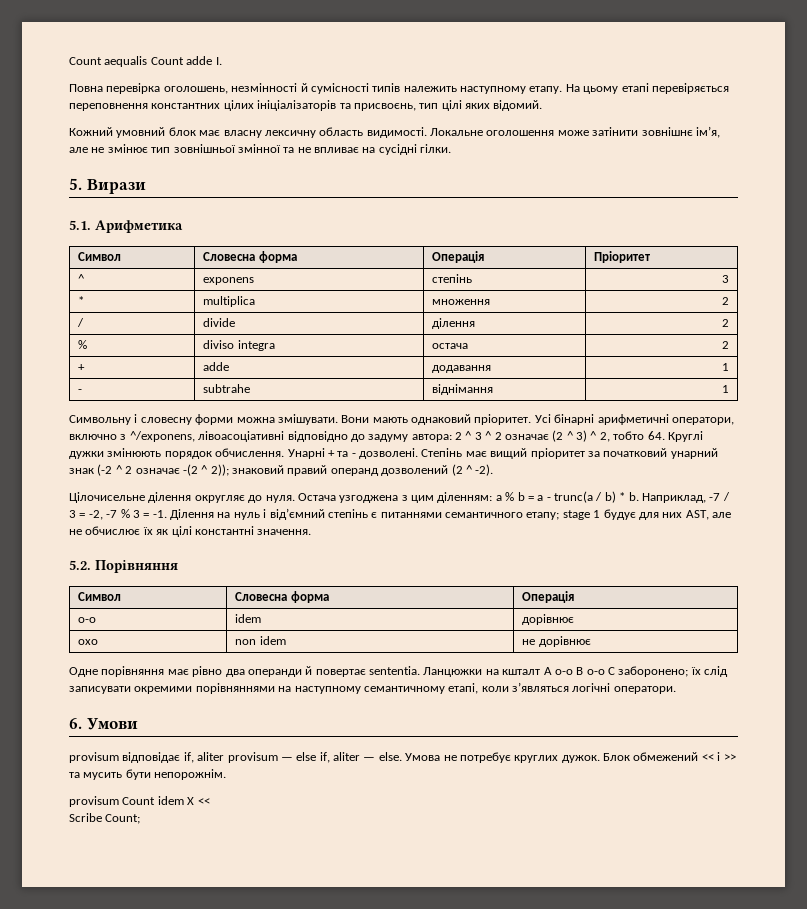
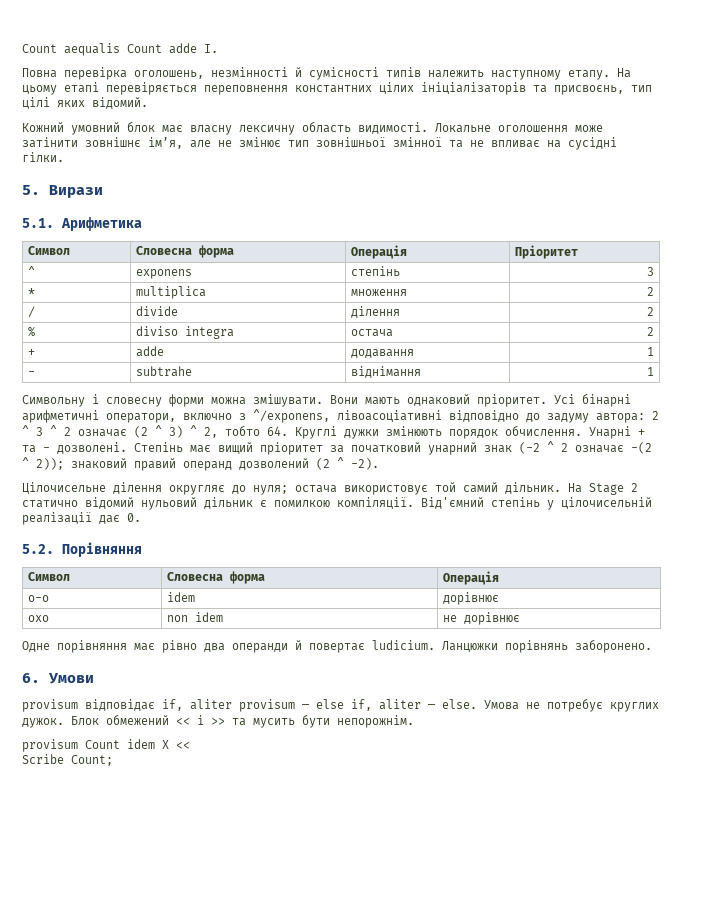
- Цілочисельне ділення округляє до нуля. Остача узгоджена з цим діленням: a % b = a - trunc(a / b) * b. Наприклад, -7 / 3 = -2, -7 % 3 = -1. Ділення на нуль і від’ємний степінь є питаннями семантичного етапу; stage 1 будує для них AST, але не обчислює їх як цілі константні значення.
+ Цілочисельне ділення округляє до нуля; остача використовує той самий дільник. На Stage 2 статично відомий нульовий дільник є помилкою компіляції. Від'ємний степінь у цілочисельній реалізації дає 0.
- Одне порівняння має рівно два операнди й повертає sententia. Ланцюжки на кшталт A o-o B o-o C заборонено; їх слід записувати окремими порівняннями на наступному семантичному етапі, коли з’являться логічні оператори.
+ Одне порівняння має рівно два операнди й повертає ludicium. Ланцюжки порівнянь заборонено.

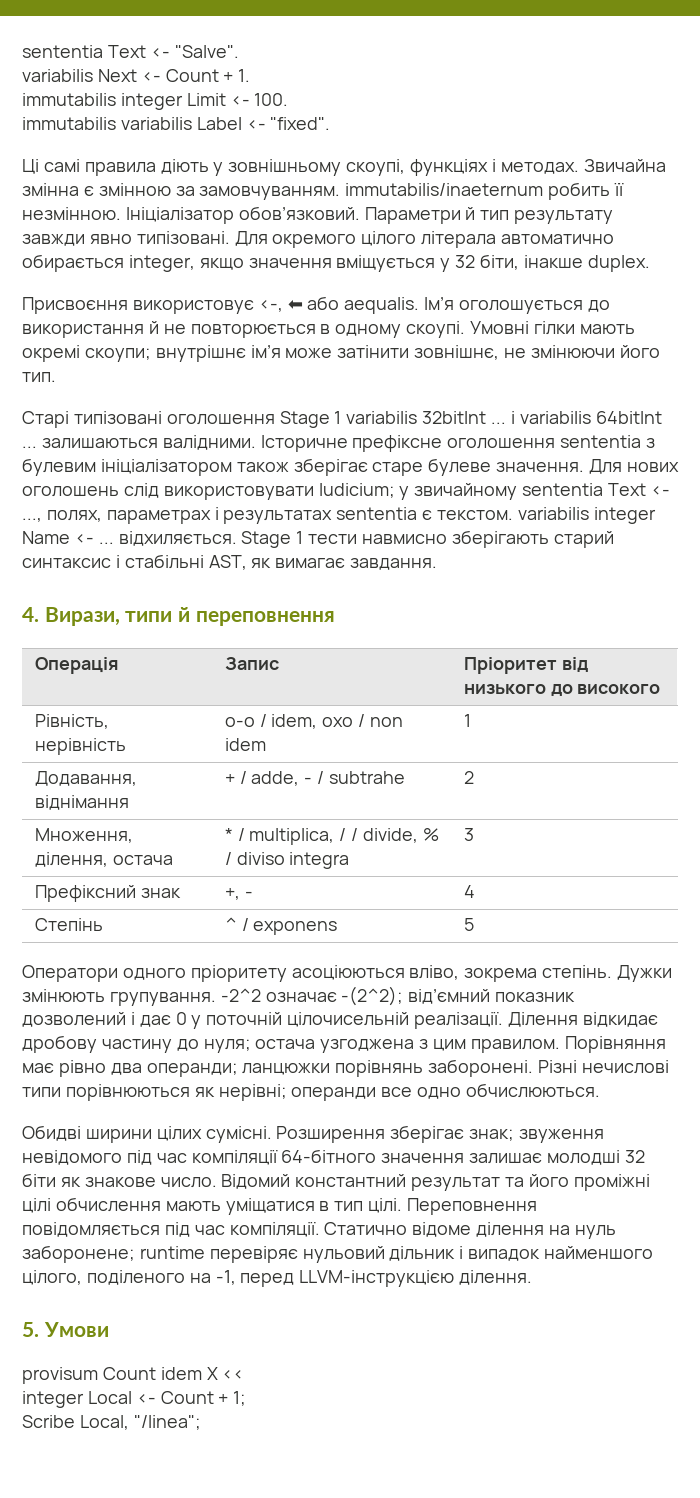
- Count aequalis Count adde I.
- Повна перевірка оголошень, незмінності й сумісності типів належить наступному етапу. На цьому етапі перевіряється переповнення константних цілих ініціалізаторів та присвоєнь, тип цілі яких відомий.
- Кожний умовний блок має власну лексичну область видимості. Локальне оголошення може затінити зовнішнє ім’я, але не змінює тип зовнішньої змінної та не впливає на сусідні гілки.
- 5. Вирази
- 5.1. Арифметика
- Символ | Словесна форма | Операція | Пріоритет
- ^ | exponens | степінь | 3
- * | multiplica | множення | 2
- / | divide | ділення | 2
- % | diviso integra | остача | 2
- + | adde | додавання | 1
- - | subtrahe | віднімання | 1
- Символьну і словесну форми можна змішувати. Вони мають однаковий пріоритет. Усі бінарні арифметичні оператори, включно з ^/exponens, лівоасоціативні відповідно до задуму автора: 2 ^ 3 ^ 2 означає (2 ^ 3) ^ 2, тобто 64. Круглі дужки змінюють порядок обчислення. Унарні + та - дозволені. Степінь має вищий пріоритет за початковий унарний знак (-2 ^ 2 означає -(2 ^ 2)); знаковий правий операнд дозволений (2 ^ -2).
- Цілочисельне ділення округляє до нуля; остача використовує той самий дільник. На Stage 2 статично відомий нульовий дільник є помилкою компіляції. Від'ємний степінь у цілочисельній реалізації дає 0.
- 5.2. Порівняння
- Символ | Словесна форма | Операція
- o-o | idem | дорівнює
- oxo | non idem | не дорівнює
- Одне порівняння має рівно два операнди й повертає ludicium. Ланцюжки порівнянь заборонено.
- 6. Умови
- provisum відповідає if, aliter provisum — else if, aliter — else. Умова не потребує круглих дужок. Блок обмежений << і >> та мусить бути непорожнім.
+ sententia Text <- "Salve".
+ variabilis Next <- Count + 1.
+ immutabilis integer Limit <- 100.
+ immutabilis variabilis Label <- "fixed".
+ Ці самі правила діють у зовнішньому скоупі, функціях і методах. Звичайна змінна є змінною за замовчуванням. immutabilis/inaeternum робить її незмінною. Ініціалізатор обов’язковий. Параметри й тип результату завжди явно типізовані. Для окремого цілого літерала автоматично обирається integer, якщо значення вміщується у 32 біти, інакше duplex.
+ Присвоєння використовує <-, ⬅ або aequalis. Ім’я оголошується до використання й не повторюється в одному скоупі. Умовні гілки мають окремі скоупи; внутрішнє ім’я може затінити зовнішнє, не змінюючи його тип.
+ Старі типізовані оголошення Stage 1 variabilis 32bitInt ... і variabilis 64bitInt ... залишаються валідними. Історичне префіксне оголошення sententia з булевим ініціалізатором також зберігає старе булеве значення. Для нових оголошень слід використовувати ludicium; у звичайному sententia Text <- ..., полях, параметрах і результатах sententia є текстом. variabilis integer Name <- ... відхиляється. Stage 1 тести навмисно зберігають старий синтаксис і стабільні AST, як вимагає завдання.
+ 4. Вирази, типи й переповнення
+ Операція | Запис | Пріоритет від низького до високого
+ Рівність, нерівність | o-o / idem, oxo / non idem | 1
+ Додавання, віднімання | + / adde, - / subtrahe | 2
+ Множення, ділення, остача | * / multiplica, / / divide, % / diviso integra | 3
+ Префіксний знак | +, - | 4
+ Степінь | ^ / exponens | 5
+ Оператори одного пріоритету асоціюються вліво, зокрема степінь. Дужки змінюють групування. -2^2 означає -(2^2); від’ємний показник дозволений і дає 0 у поточній цілочисельній реалізації. Ділення відкидає дробову частину до нуля; остача узгоджена з цим правилом. Порівняння має рівно два операнди; ланцюжки порівнянь заборонені. Різні нечислові типи порівнюються як нерівні; операнди все одно обчислюються.
+ Обидві ширини цілих сумісні. Розширення зберігає знак; звуження невідомого під час компіляції 64-бітного значення залишає молодші 32 біти як знакове число. Відомий константний результат та його проміжні цілі обчислення мають уміщатися в тип цілі. Переповнення повідомляється під час компіляції. Статично відоме ділення на нуль заборонене; runtime перевіряє нульовий дільник і випадок найменшого цілого, поділеного на -1, перед LLVM-інструкцією ділення.
+ 5. Умови
+ integer Local <- Count + 1;
- Scribe Count;
+ Scribe Local, "/linea";

